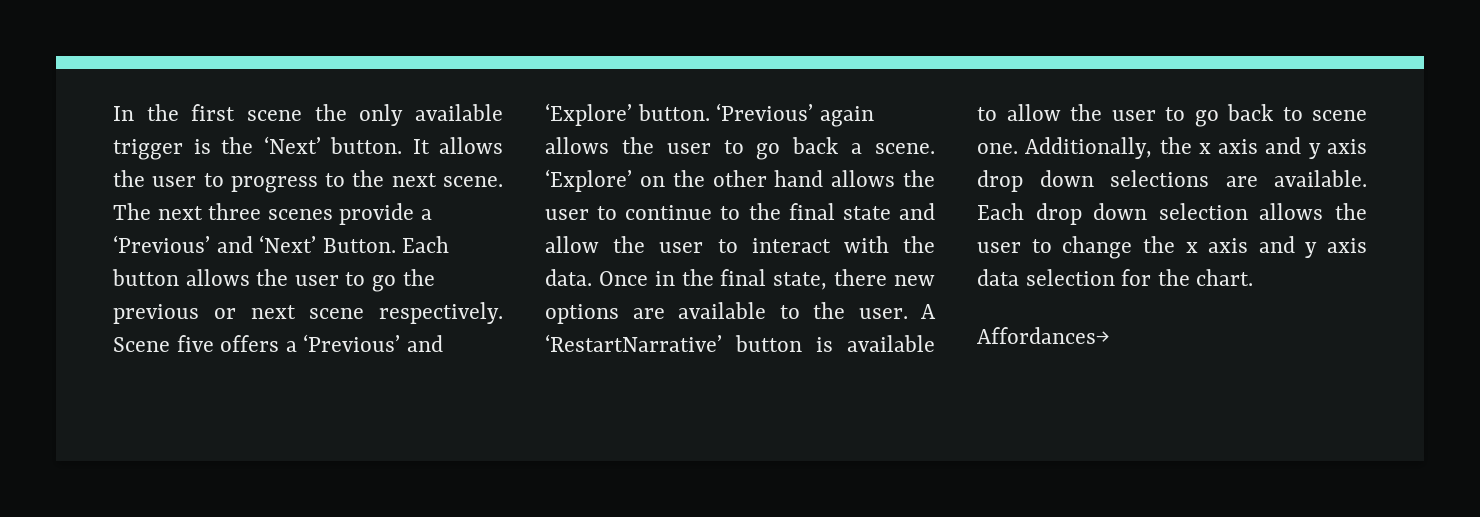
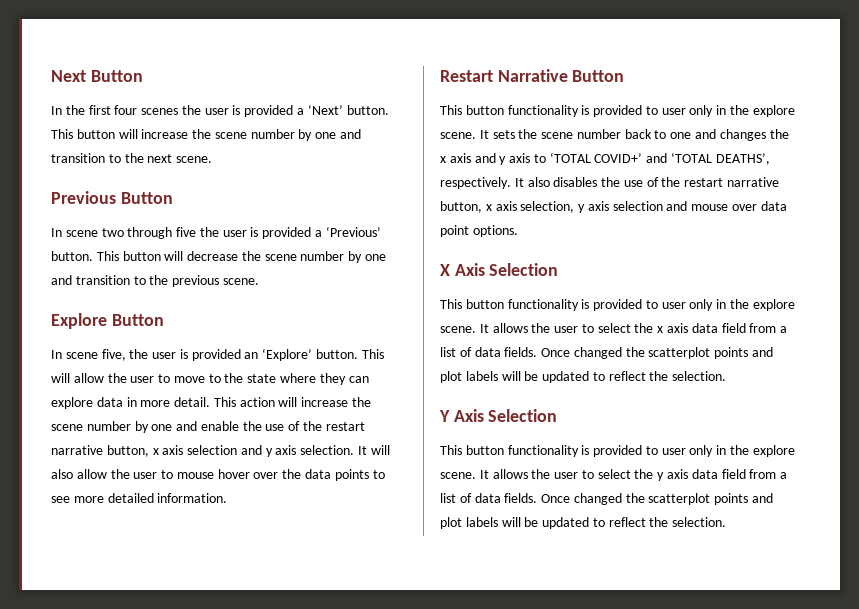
+ Next Button
- In the first scene the only available trigger is the ‘Next’ button. It allows the user to progress to the next scene. The next three scenes provide a ‘Previous’ and ‘Next’ Button. Each button allows the user to go the previous or next scene respectively. Scene five offers a ‘Previous’ and ‘Explore’ button. ‘Previous’ again allows the user to go back a scene. ‘Explore’ on the other hand allows the user to continue to the final state and allow the user to interact with the data. Once in the final state, there new options are available to the user. A ‘RestartNarrative’ button is available to allow the user to go back to scene one. Additionally, the x axis and y axis drop down selections are available. Each drop down selection allows the user to change the x axis and y axis data selection for the chart.
- Affordances→
+ In the first four scenes the user is provided a ‘Next’ button. This button will increase the scene number by one and transition to the next scene.
+ Previous Button
+ In scene two through five the user is provided a ‘Previous’ button. This button will decrease the scene number by one and transition to the previous scene.
+ Explore Button
+ In scene five, the user is provided an ‘Explore’ button. This will allow the user to move to the state where they can explore data in more detail. This action will increase the scene number by one and enable the use of the restart narrative button, x axis selection and y axis selection. It will also allow the user to mouse hover over the data points to see more detailed information.
+ Restart Narrative Button
+ This button functionality is provided to user only in the explore scene. It sets the scene number back to one and changes the x axis and y axis to ‘TOTAL COVID+’ and ‘TOTAL DEATHS’, respectively. It also disables the use of the restart narrative button, x axis selection, y axis selection and mouse over data point options.
+ X Axis Selection
+ This button functionality is provided to user only in the explore scene. It allows the user to select the x axis data field from a list of data fields. Once changed the scatterplot points and plot labels will be updated to reflect the selection.
+ Y Axis Selection
+ This button functionality is provided to user only in the explore scene. It allows the user to select the y axis data field from a list of data fields. Once changed the scatterplot points and plot labels will be updated to reflect the selection.

